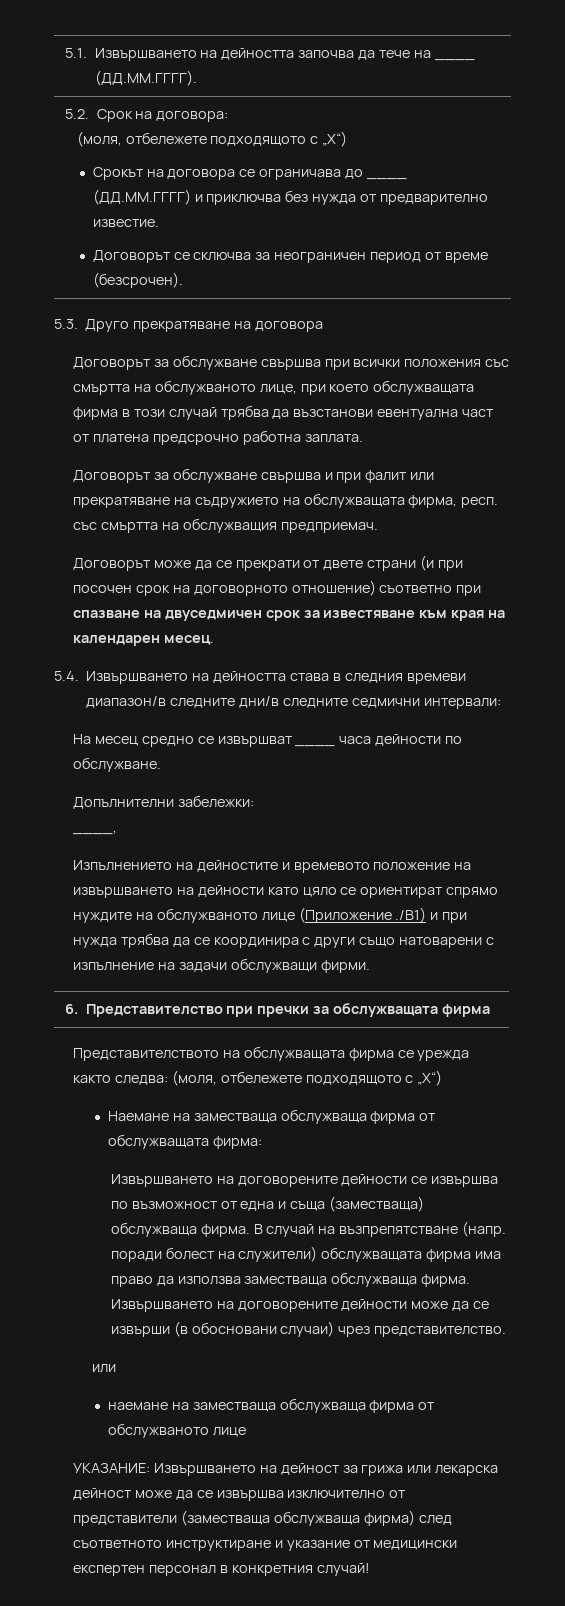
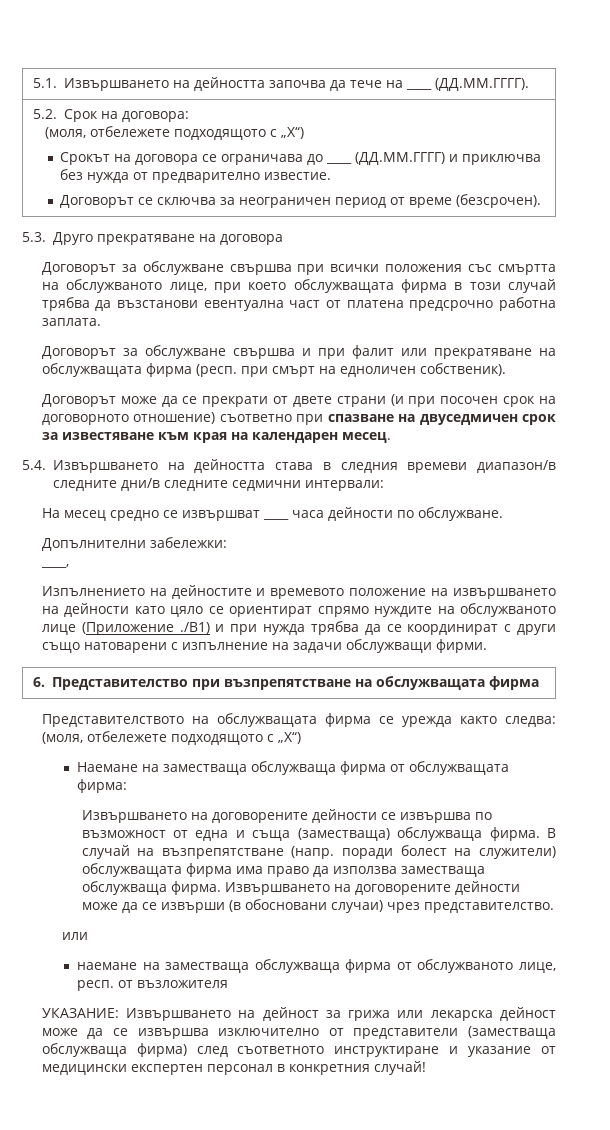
- Договорът за обслужване свършва и при фалит или прекратяване на съдружието на обслужващата фирма, респ. със смъртта на обслужващия предприемач.
+ Договорът за обслужване свършва и при фалит или прекратяване на обслужващата фирма (респ. при смърт на едноличен собственик).
- Изпълнението на дейностите и времевото положение на извършването на дейности като цяло се ориентират спрямо нуждите на обслужваното лице (Приложение ./B1) и при нужда трябва да се координира с други също натоварени с изпълнение на задачи обслужващи фирми.
+ Изпълнението на дейностите и времевото положение на извършването на дейности като цяло се ориентират спрямо нуждите на обслужваното лице (Приложение ./B1) и при нужда трябва да се координират с други също натоварени с изпълнение на задачи обслужващи фирми.
- 6. Представителство при пречки за обслужващата фирма
+ 6. Представителство при възпрепятстване на обслужващата фирма
- наемане на заместваща обслужваща фирма от обслужваното лице
+ наемане на заместваща обслужваща фирма от обслужваното лице, респ. от възложителя

